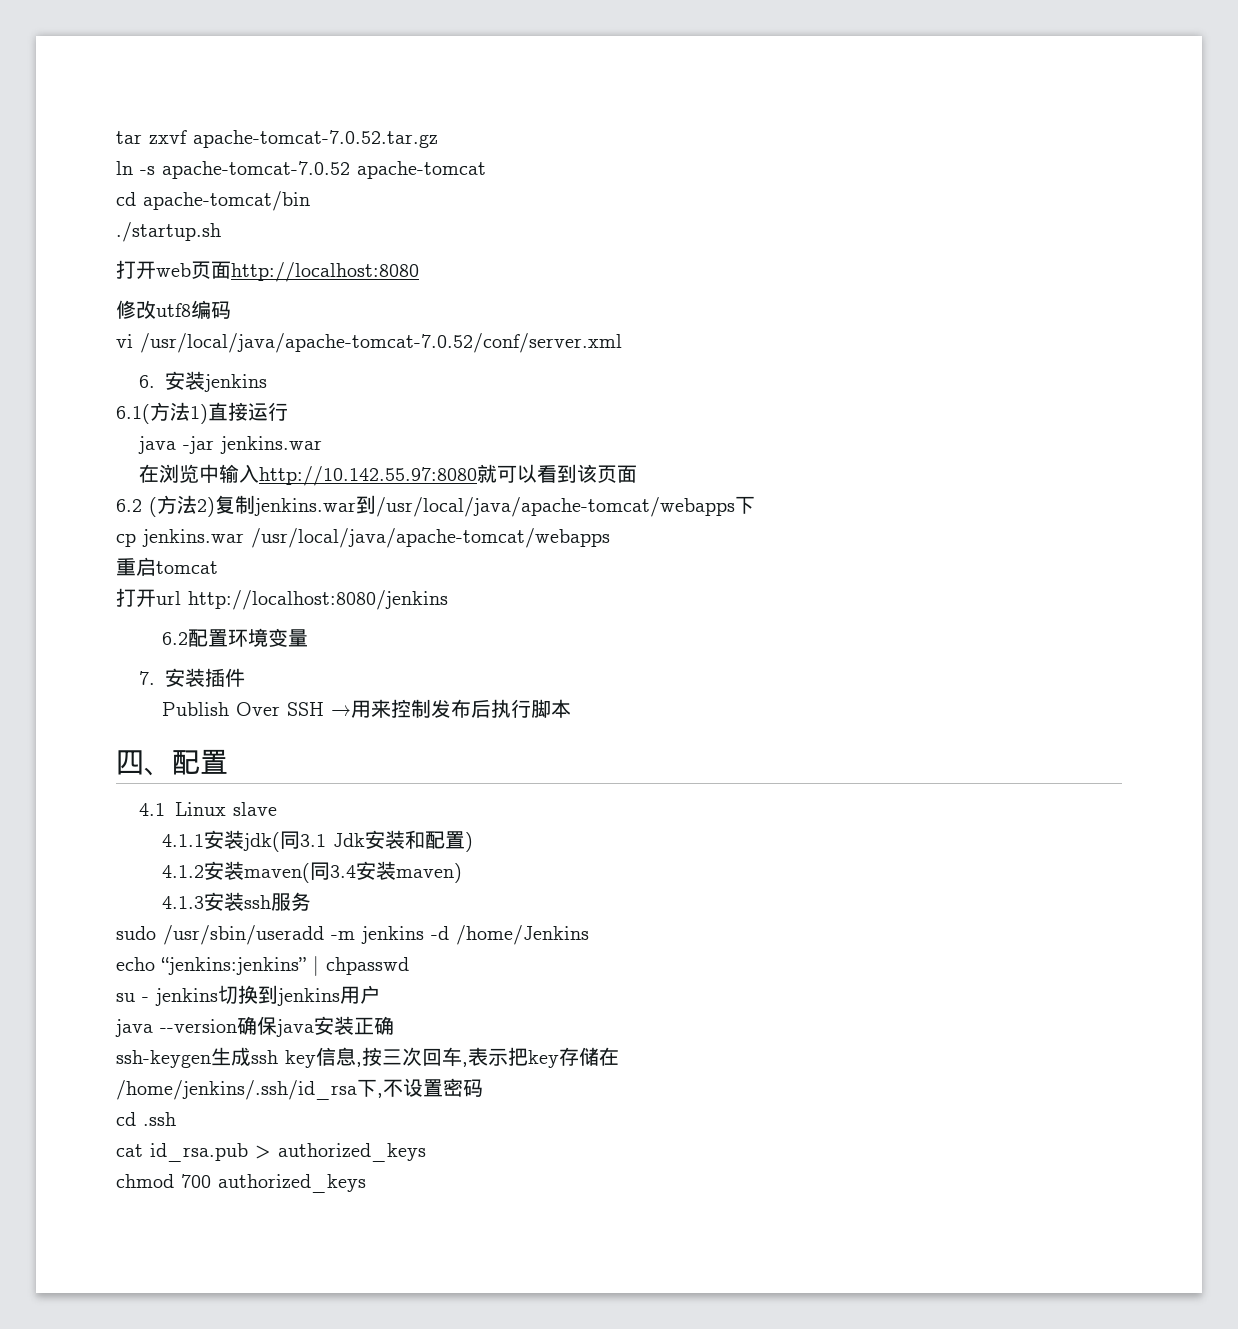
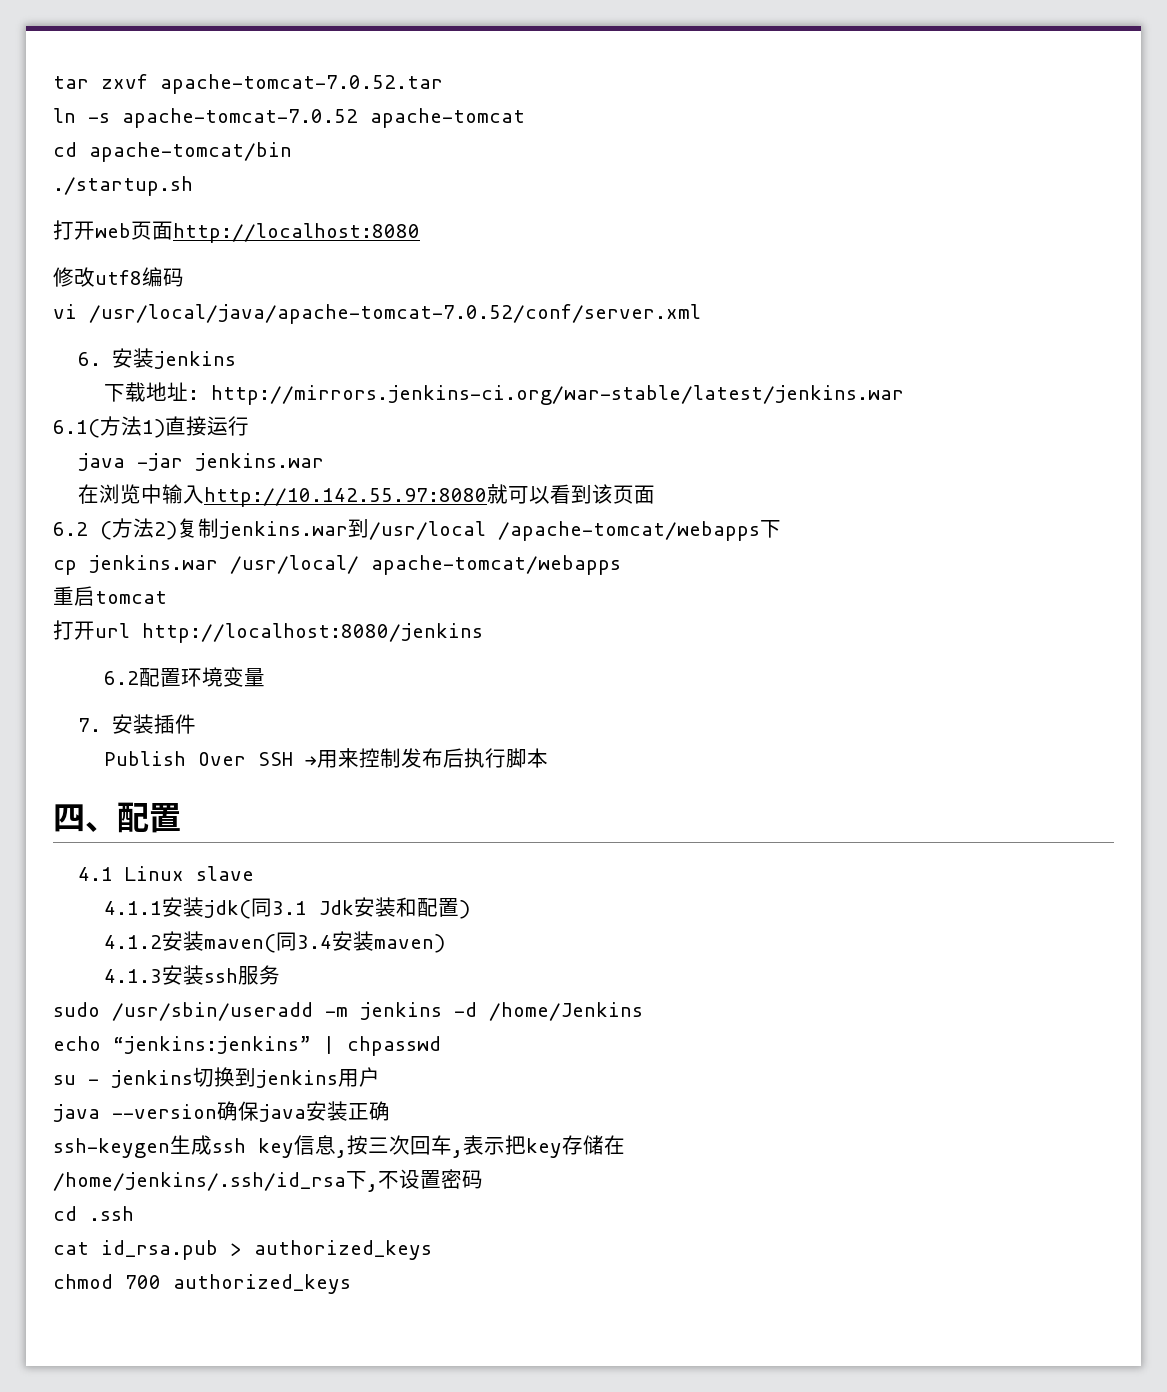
- tar zxvf apache-tomcat-7.0.52.tar.gz
+ tar zxvf apache-tomcat-7.0.52.tar
+ 下载地址: http://mirrors.jenkins-ci.org/war-stable/latest/jenkins.war
- 6.2 (方法2)复制jenkins.war到/usr/local/java/apache-tomcat/webapps下
+ 6.2 (方法2)复制jenkins.war到/usr/local /apache-tomcat/webapps下
- cp jenkins.war /usr/local/java/apache-tomcat/webapps
+ cp jenkins.war /usr/local/ apache-tomcat/webapps

